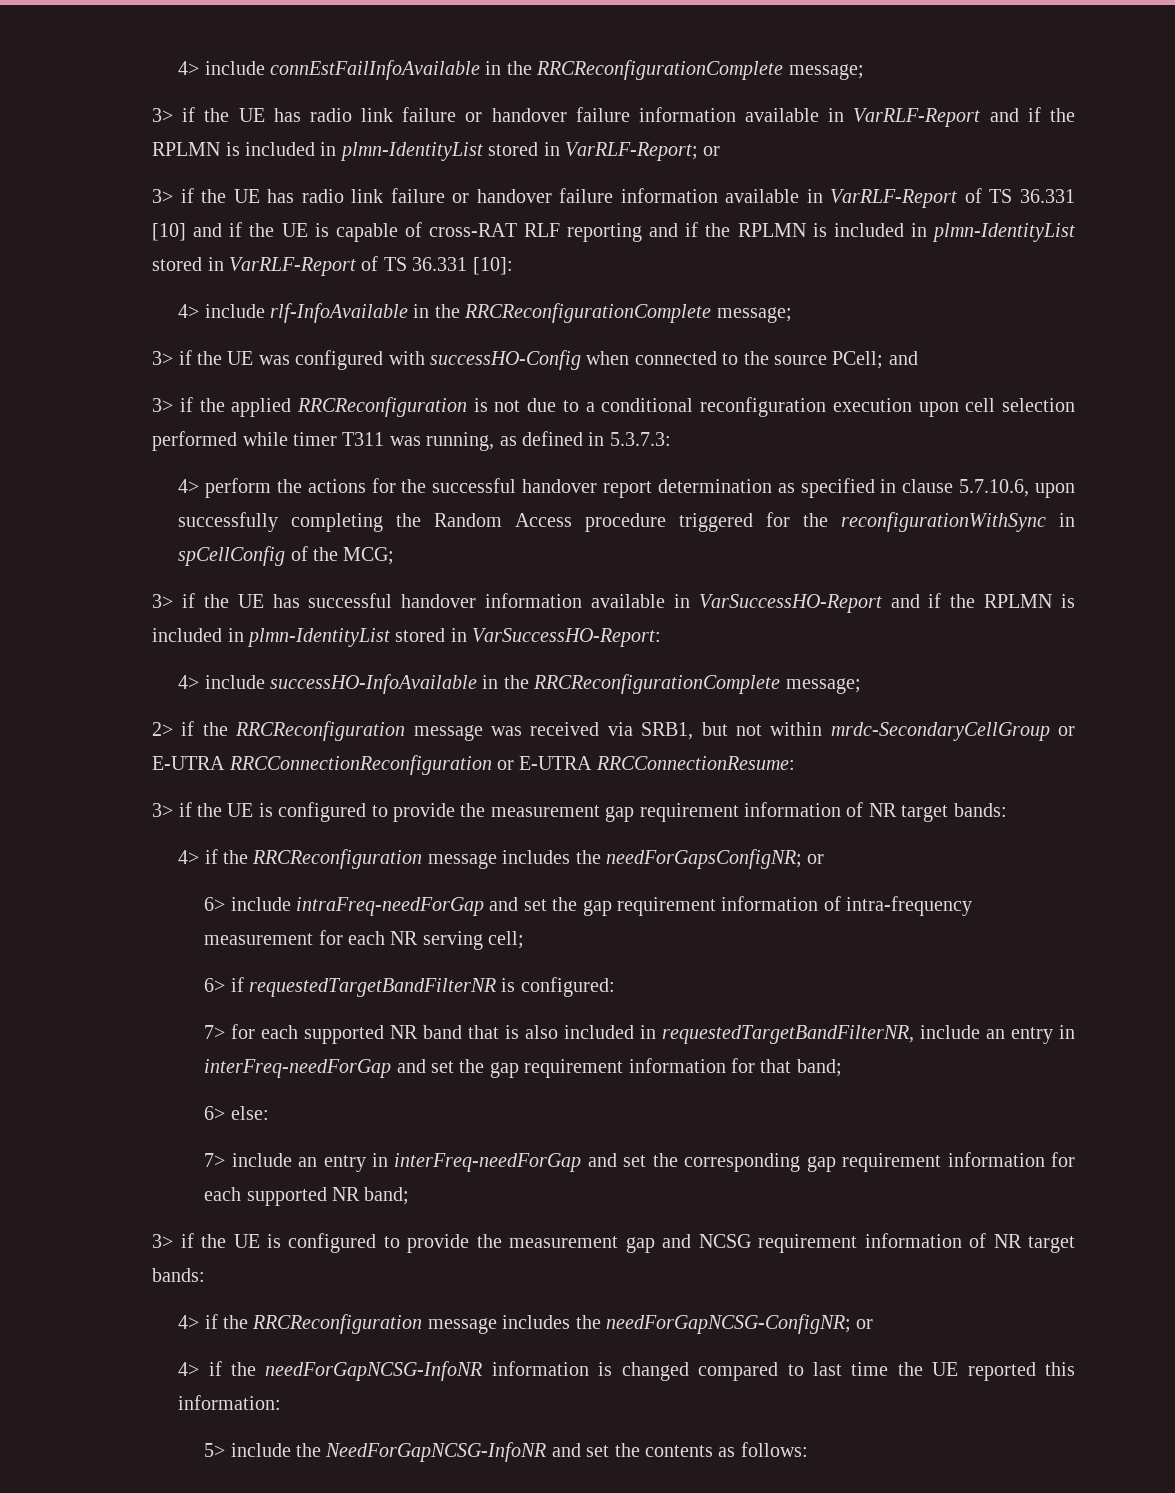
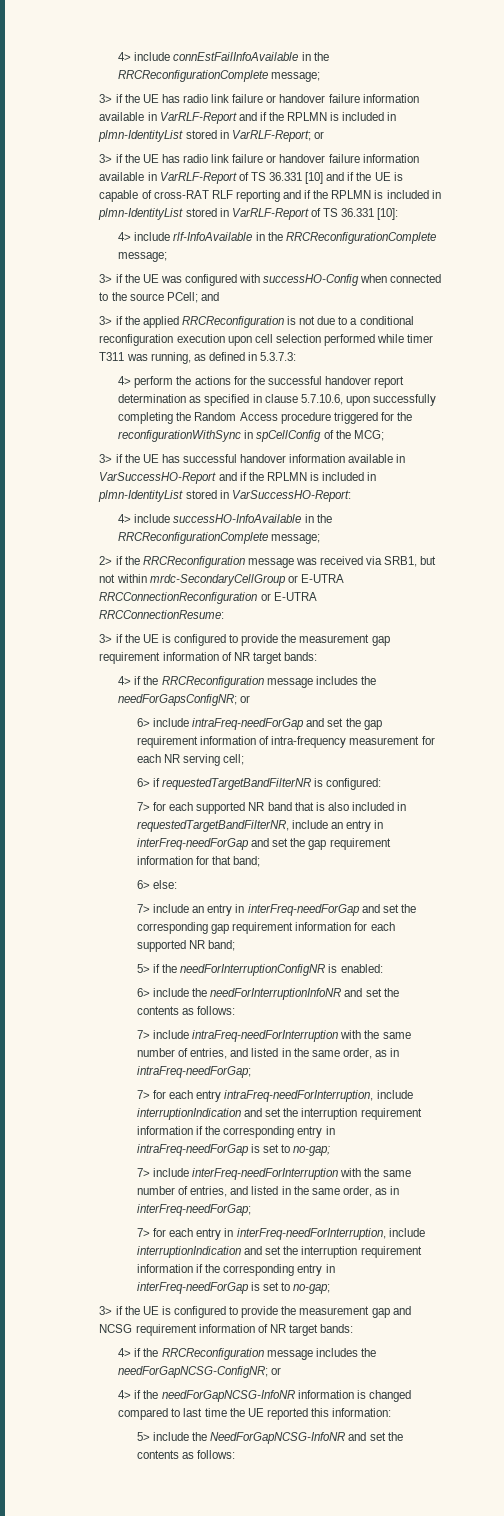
+ 5> if the needForInterruptionConfigNR is enabled:
+ 6> include the needForInterruptionInfoNR and set the contents as follows:
+ 7> include intraFreq-needForInterruption with the same number of entries, and listed in the same order, as in intraFreq-needForGap;
+ 7> for each entry intraFreq-needForInterruption, include interruptionIndication and set the interruption requirement information if the corresponding entry in intraFreq-needForGap is set to no-gap;
+ 7> include interFreq-needForInterruption with the same number of entries, and listed in the same order, as in interFreq-needForGap;
+ 7> for each entry in interFreq-needForInterruption, include interruptionIndication and set the interruption requirement information if the corresponding entry in interFreq-needForGap is set to no-gap;

